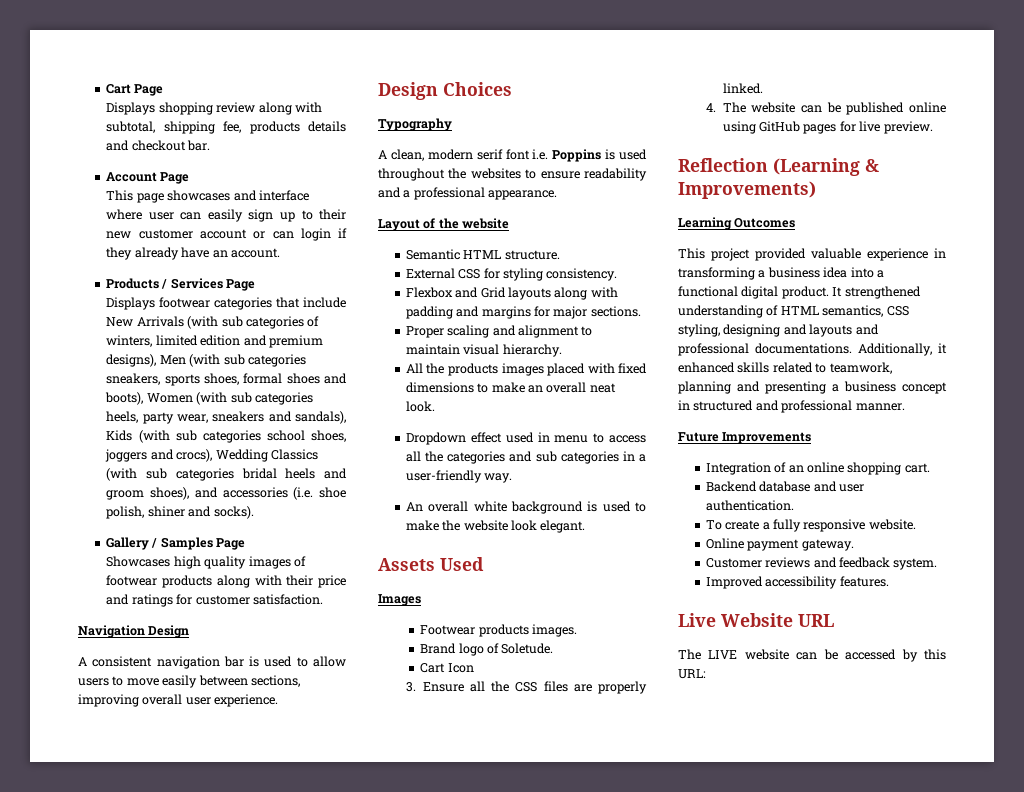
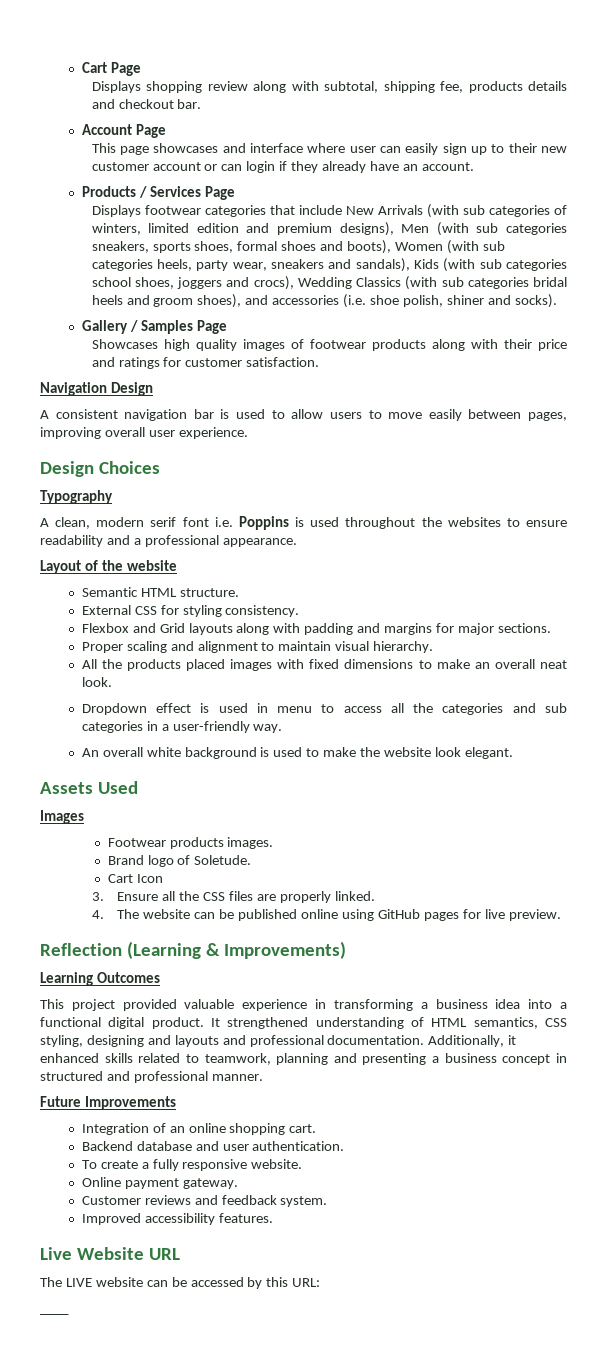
- A consistent navigation bar is used to allow users to move easily between sections, improving overall user experience.
+ A consistent navigation bar is used to allow users to move easily between pages, improving overall user experience.
- All the products images placed with fixed dimensions to make an overall neat look.
+ All the products placed images with fixed dimensions to make an overall neat look.
- Dropdown effect used in menu to access all the categories and sub categories in a user-friendly way.
+ Dropdown effect is used in menu to access all the categories and sub categories in a user-friendly way.
- It strengthened understanding of HTML semantics, CSS styling, designing and layouts and professional documentations.
+ It strengthened understanding of HTML semantics, CSS styling, designing and layouts and professional documentation.
+ ____

